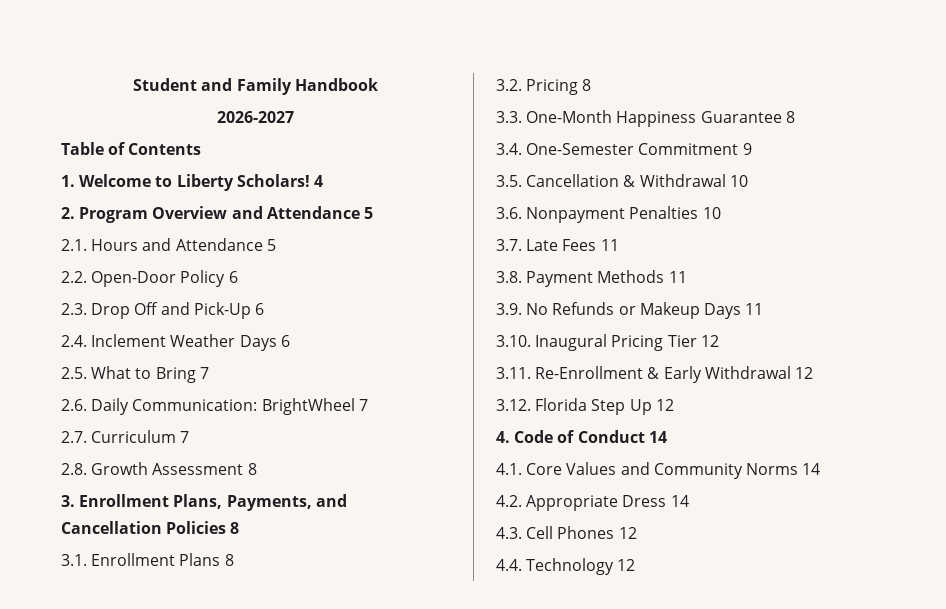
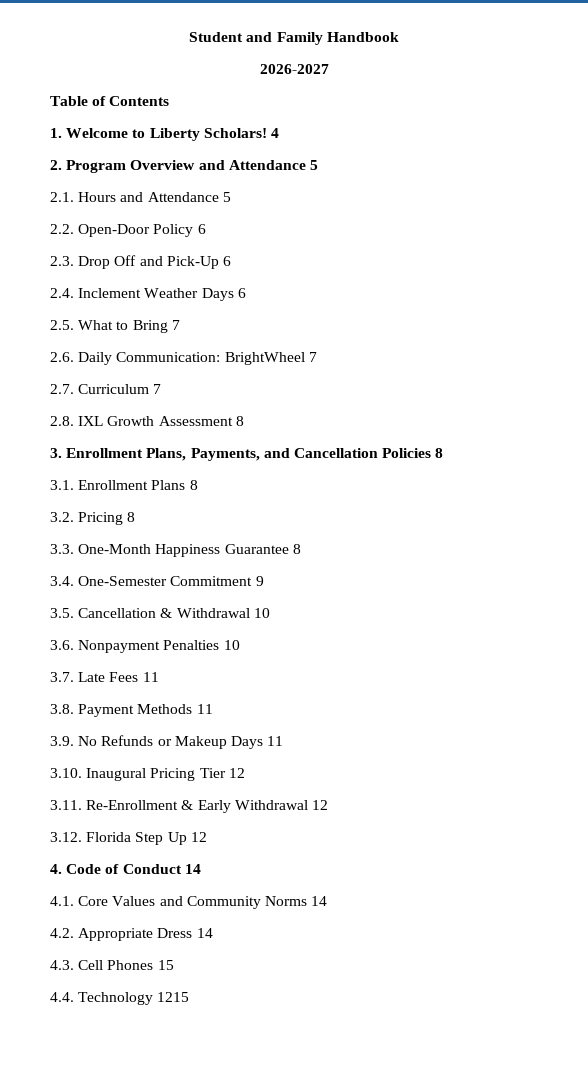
- 2.8. Growth Assessment 8
+ 2.8. IXL Growth Assessment 8
- 4.3. Cell Phones 12
+ 4.3. Cell Phones 15
- 4.4. Technology 12
+ 4.4. Technology 1215

